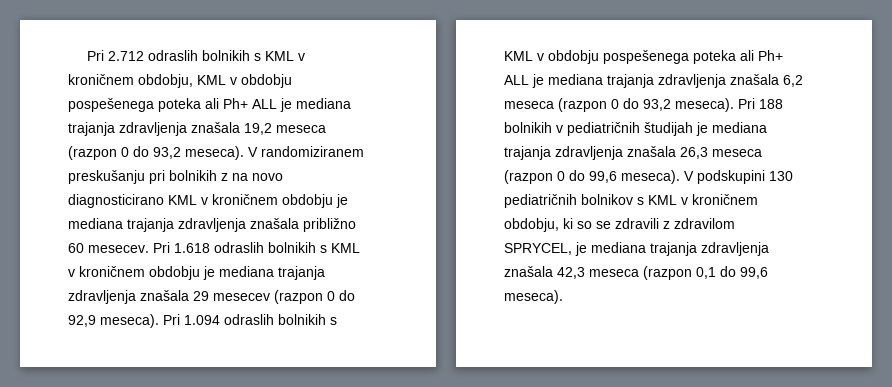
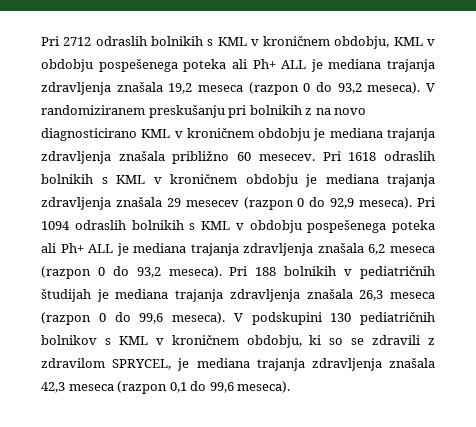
- Pri 2.712 odraslih bolnikih s KML v kroničnem obdobju, KML v obdobju pospešenega poteka ali Ph+ ALL je mediana trajanja zdravljenja znašala 19,2 meseca (razpon 0 do 93,2 meseca).
+ Pri 2712 odraslih bolnikih s KML v kroničnem obdobju, KML v obdobju pospešenega poteka ali Ph+ ALL je mediana trajanja zdravljenja znašala 19,2 meseca (razpon 0 do 93,2 meseca).
- Pri 1.618 odraslih bolnikih s KML v kroničnem obdobju je mediana trajanja zdravljenja znašala 29 mesecev (razpon 0 do 92,9 meseca).
+ Pri 1618 odraslih bolnikih s KML v kroničnem obdobju je mediana trajanja zdravljenja znašala 29 mesecev (razpon 0 do 92,9 meseca).
- Pri 1.094 odraslih bolnikih s KML v obdobju pospešenega poteka ali Ph+ ALL je mediana trajanja zdravljenja znašala 6,2 meseca (razpon 0 do 93,2 meseca).
+ Pri 1094 odraslih bolnikih s KML v obdobju pospešenega poteka ali Ph+ ALL je mediana trajanja zdravljenja znašala 6,2 meseca (razpon 0 do 93,2 meseca).

